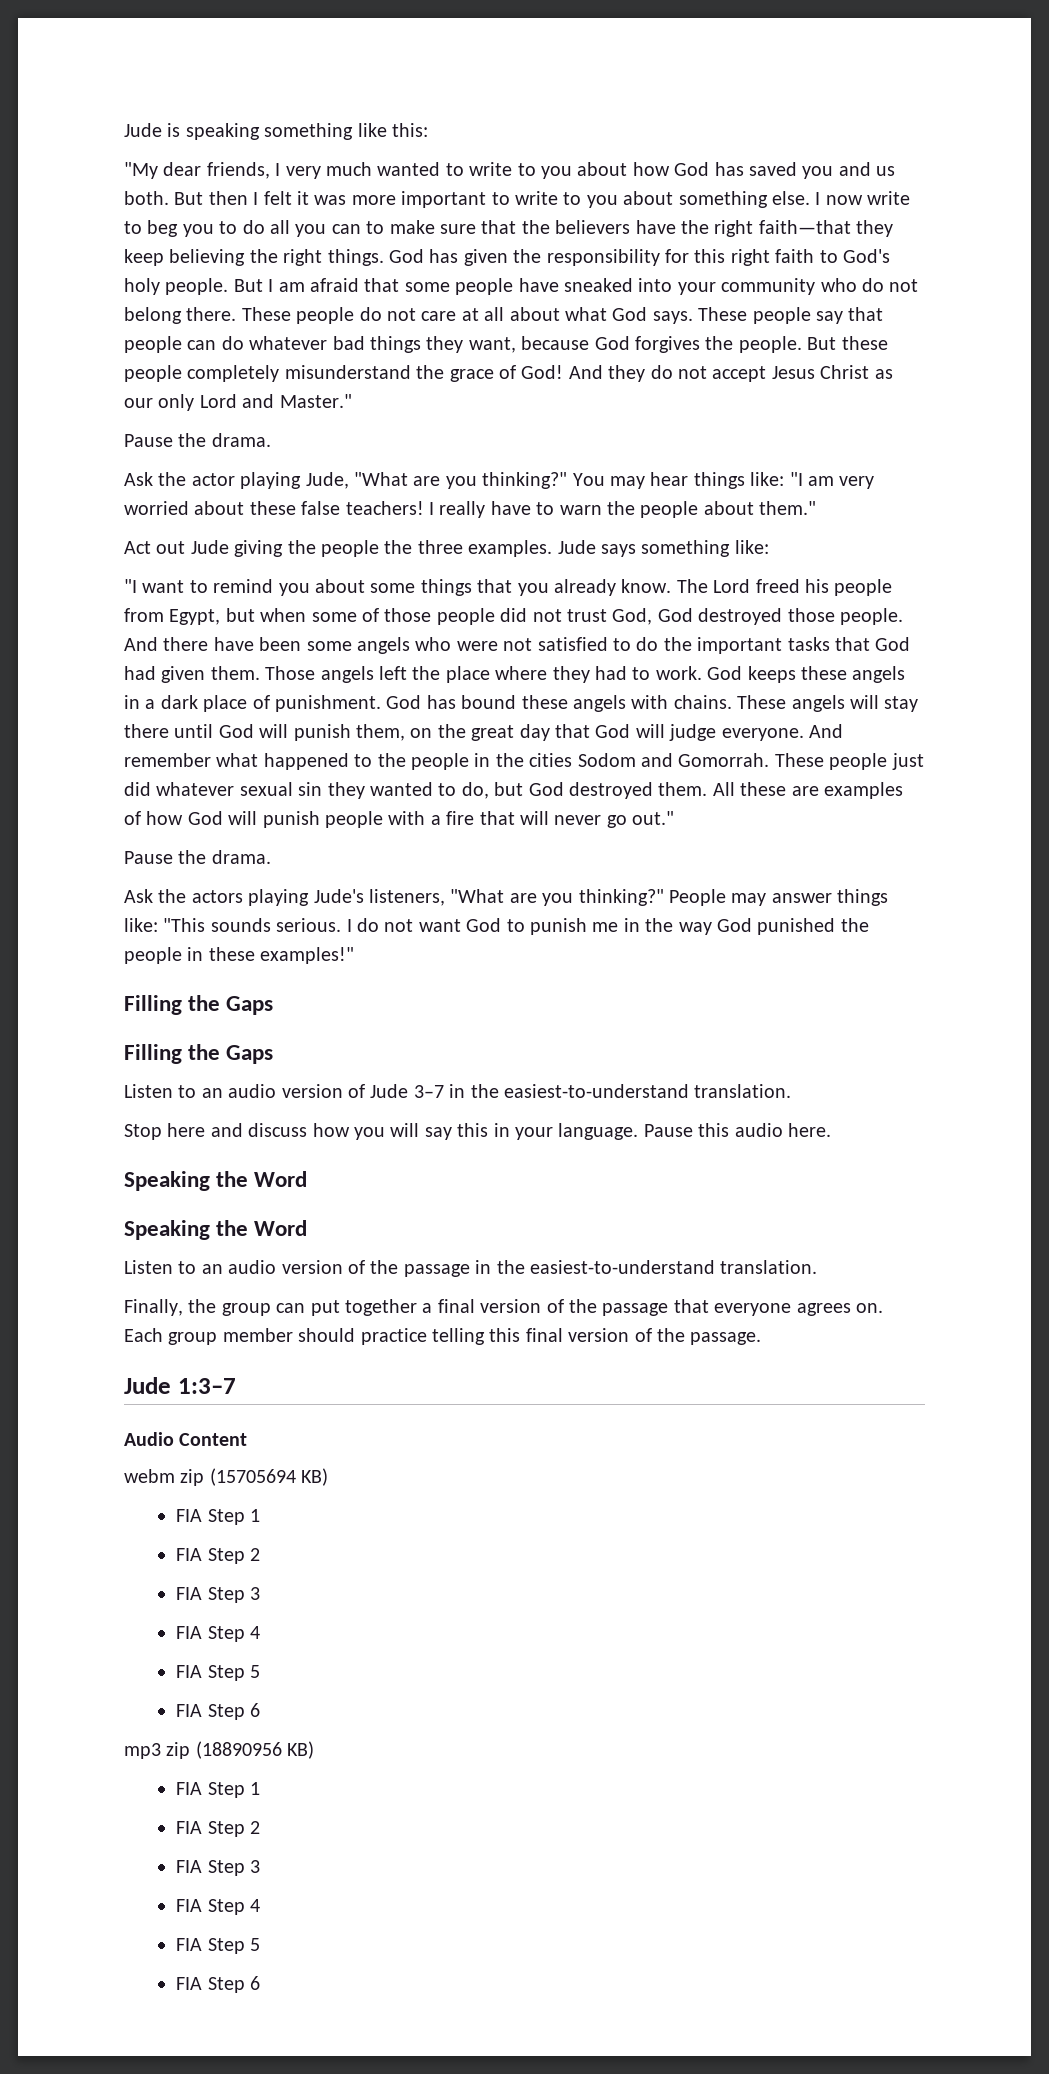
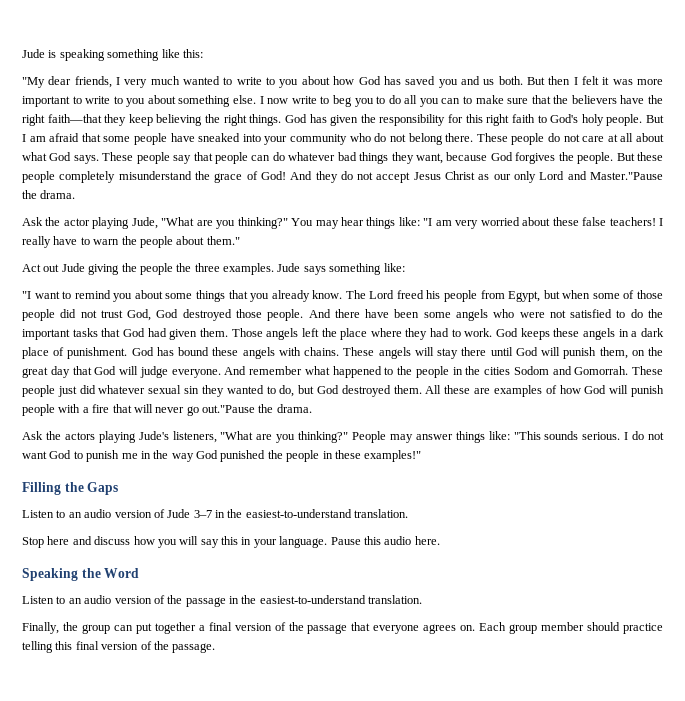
- And they do not accept Jesus Christ as our only Lord and Master."
- Pause the drama.
+ And they do not accept Jesus Christ as our only Lord and Master."Pause the drama.
- All these are examples of how God will punish people with a fire that will never go out."
- Pause the drama.
+ All these are examples of how God will punish people with a fire that will never go out."Pause the drama.
  I do not want God to punish me in the way God punished the people in these examples!"
- Filling the Gaps
  Pause this audio here.
- Speaking the Word
- Jude 1:3–7
- Audio Content
- webm zip (15705694 KB)
- FIA Step 1
- FIA Step 2
- FIA Step 3
- FIA Step 4
- FIA Step 5
- FIA Step 6
- mp3 zip (18890956 KB)
- FIA Step 1
- FIA Step 2
- FIA Step 3
- FIA Step 4
- FIA Step 5
- FIA Step 6

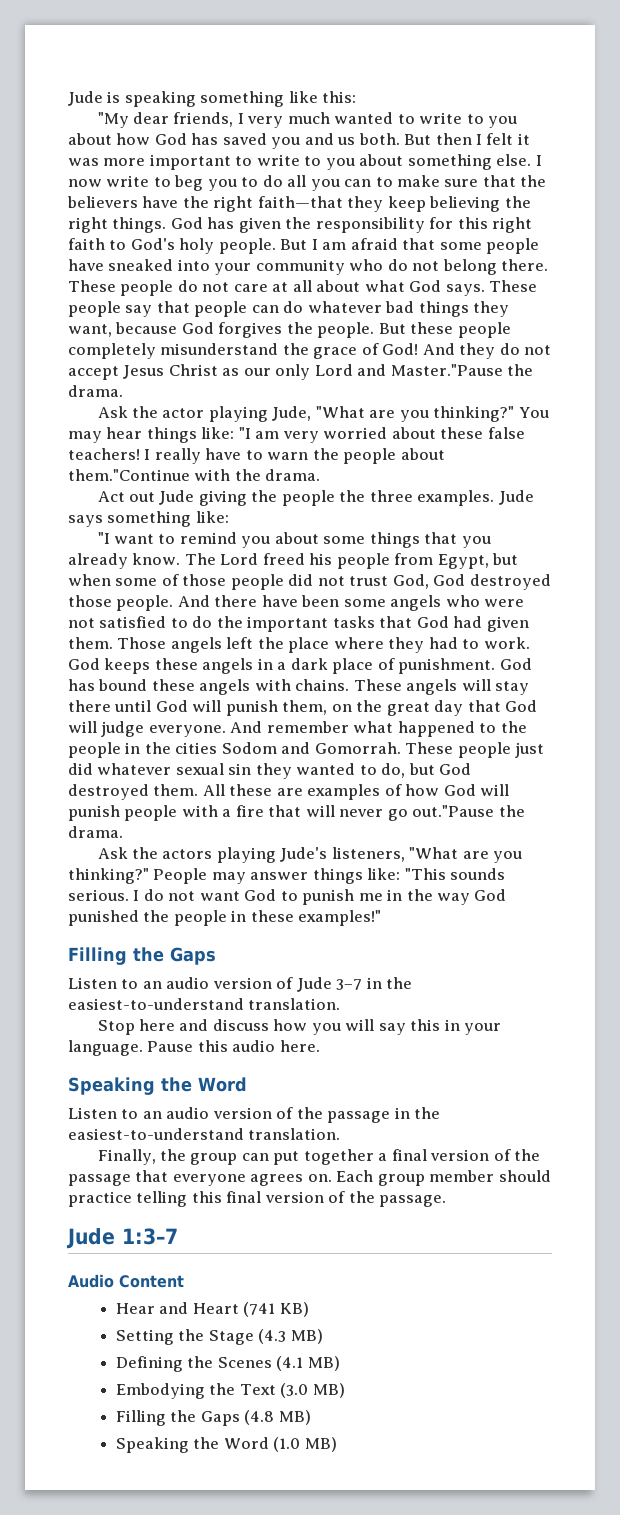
- I really have to warn the people about them."
+ I really have to warn the people about them."Continue with the drama.
+ Jude 1:3–7
+ Audio Content
+ Hear and Heart (741 KB)
+ Setting the Stage (4.3 MB)
+ Defining the Scenes (4.1 MB)
+ Embodying the Text (3.0 MB)
+ Filling the Gaps (4.8 MB)
+ Speaking the Word (1.0 MB)

